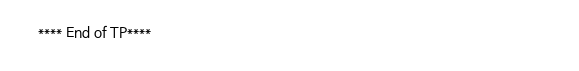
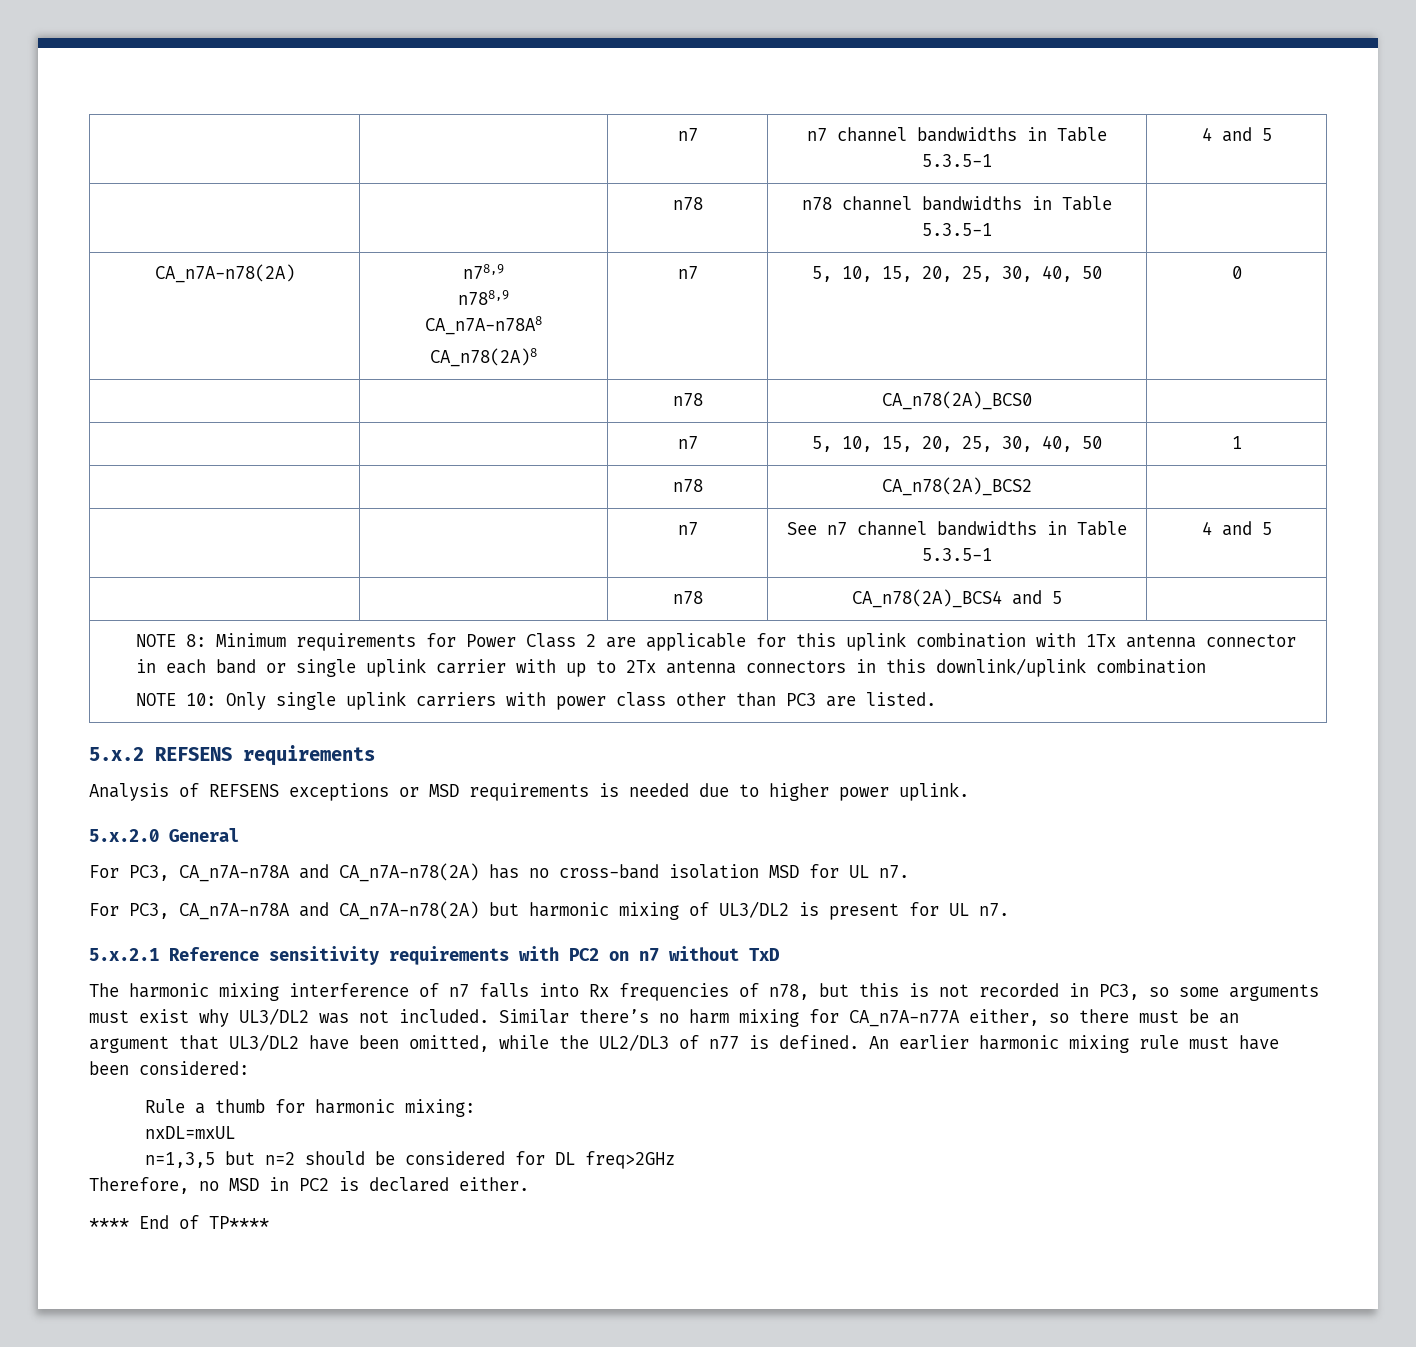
+ | | n7 | n7 channel bandwidths in Table 5.3.5-1 | 4 and 5
+ | | n78 | n78 channel bandwidths in Table 5.3.5-1 |
+ CA_n7A-n78(2A) | n78,9
+ n788,9
+ CA_n7A-n78A8
+ CA_n78(2A)8 | n7 | 5, 10, 15, 20, 25, 30, 40, 50 | 0
+ | | n78 | CA_n78(2A)_BCS0 |
+ | | n7 | 5, 10, 15, 20, 25, 30, 40, 50 | 1
+ | | n78 | CA_n78(2A)_BCS2 |
+ | | n7 | See n7 channel bandwidths in Table 5.3.5-1 | 4 and 5
+ | | n78 | CA_n78(2A)_BCS4 and 5 |
+ NOTE 8: Minimum requirements for Power Class 2 are applicable for this uplink combination with 1Tx antenna connector in each band or single uplink carrier with up to 2Tx antenna connectors in this downlink/uplink combination
+ NOTE 10: Only single uplink carriers with power class other than PC3 are listed.
+ 5.x.2 REFSENS requirements
+ Analysis of REFSENS exceptions or MSD requirements is needed due to higher power uplink.
+ 5.x.2.0 General
+ For PC3, CA_n7A-n78A and CA_n7A-n78(2A) has no cross-band isolation MSD for UL n7.
+ For PC3, CA_n7A-n78A and CA_n7A-n78(2A) but harmonic mixing of UL3/DL2 is present for UL n7.
+ 5.x.2.1 Reference sensitivity requirements with PC2 on n7 without TxD
+ The harmonic mixing interference of n7 falls into Rx frequencies of n78, but this is not recorded in PC3, so some arguments must exist why UL3/DL2 was not included. Similar there’s no harm mixing for CA_n7A-n77A either, so there must be an argument that UL3/DL2 have been omitted, while the UL2/DL3 of n77 is defined. An earlier harmonic mixing rule must have been considered:
+ Rule a thumb for harmonic mixing:
+ nxDL=mxUL
+ n=1,3,5 but n=2 should be considered for DL freq>2GHz
+ Therefore, no MSD in PC2 is declared either.

